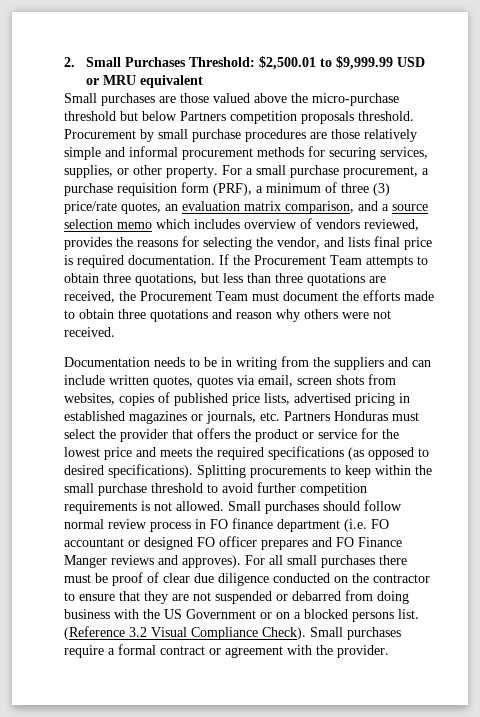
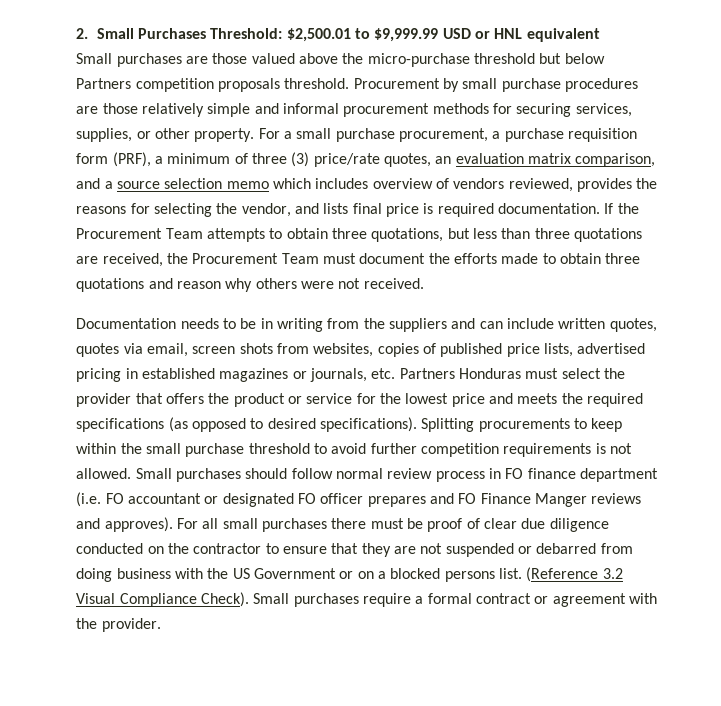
- 2. Small Purchases Threshold: $2,500.01 to $9,999.99 USD or MRU equivalent
+ 2. Small Purchases Threshold: $2,500.01 to $9,999.99 USD or HNL equivalent
- Small purchases should follow normal review process in FO finance department (i.e. FO accountant or designed FO officer prepares and FO Finance Manger reviews and approves).
+ Small purchases should follow normal review process in FO finance department (i.e. FO accountant or designated FO officer prepares and FO Finance Manger reviews and approves).

